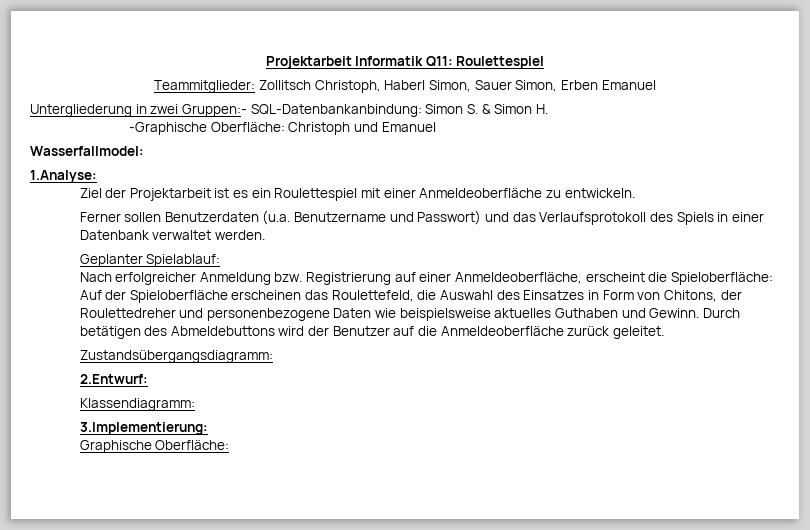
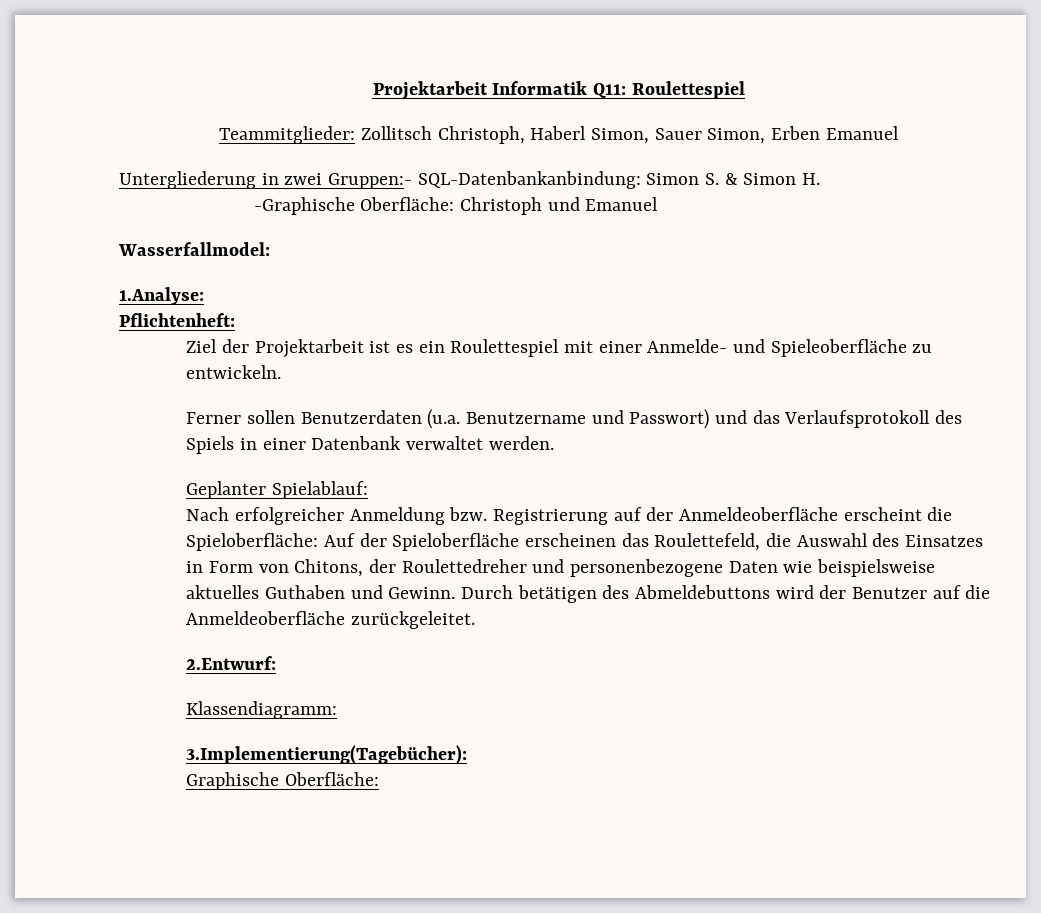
+ Pflichtenheft:
- Ziel der Projektarbeit ist es ein Roulettespiel mit einer Anmeldeoberfläche zu entwickeln.
+ Ziel der Projektarbeit ist es ein Roulettespiel mit einer Anmelde- und Spieleoberfläche zu entwickeln.
- Nach erfolgreicher Anmeldung bzw. Registrierung auf einer Anmeldeoberfläche, erscheint die Spieloberfläche: Auf der Spieloberfläche erscheinen das Roulettefeld, die Auswahl des Einsatzes in Form von Chitons, der Roulettedreher und personenbezogene Daten wie beispielsweise aktuelles Guthaben und Gewinn.
+ Nach erfolgreicher Anmeldung bzw. Registrierung auf der Anmeldeoberfläche erscheint die Spieloberfläche: Auf der Spieloberfläche erscheinen das Roulettefeld, die Auswahl des Einsatzes in Form von Chitons, der Roulettedreher und personenbezogene Daten wie beispielsweise aktuelles Guthaben und Gewinn.
- Durch betätigen des Abmeldebuttons wird der Benutzer auf die Anmeldeoberfläche zurück geleitet.
- Zustandsübergangsdiagramm:
+ Durch betätigen des Abmeldebuttons wird der Benutzer auf die Anmeldeoberfläche zurückgeleitet.
- 3.Implementierung:
+ 3.Implementierung(Tagebücher):

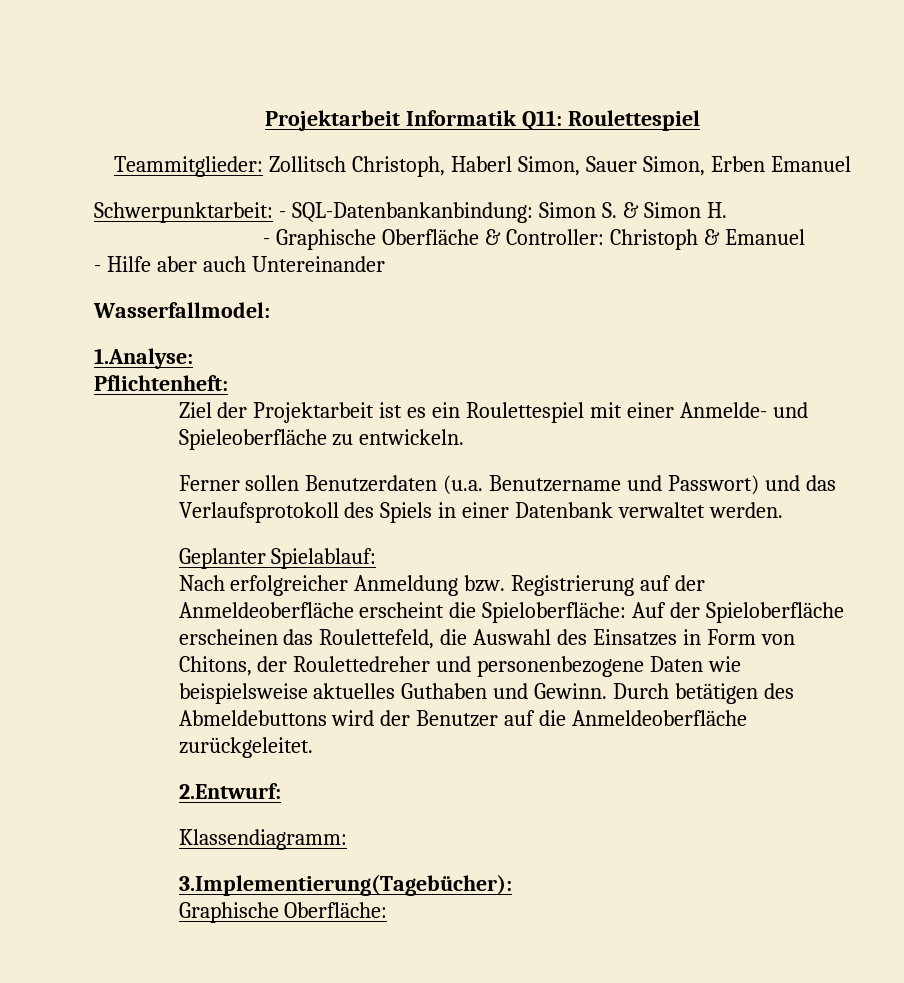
- Untergliederung in zwei Gruppen:- SQL-Datenbankanbindung: Simon S. & Simon H.
+ Schwerpunktarbeit: - SQL-Datenbankanbindung: Simon S. & Simon H.
- -Graphische Oberfläche: Christoph und Emanuel
+ - Graphische Oberfläche & Controller: Christoph & Emanuel
+ - Hilfe aber auch Untereinander

